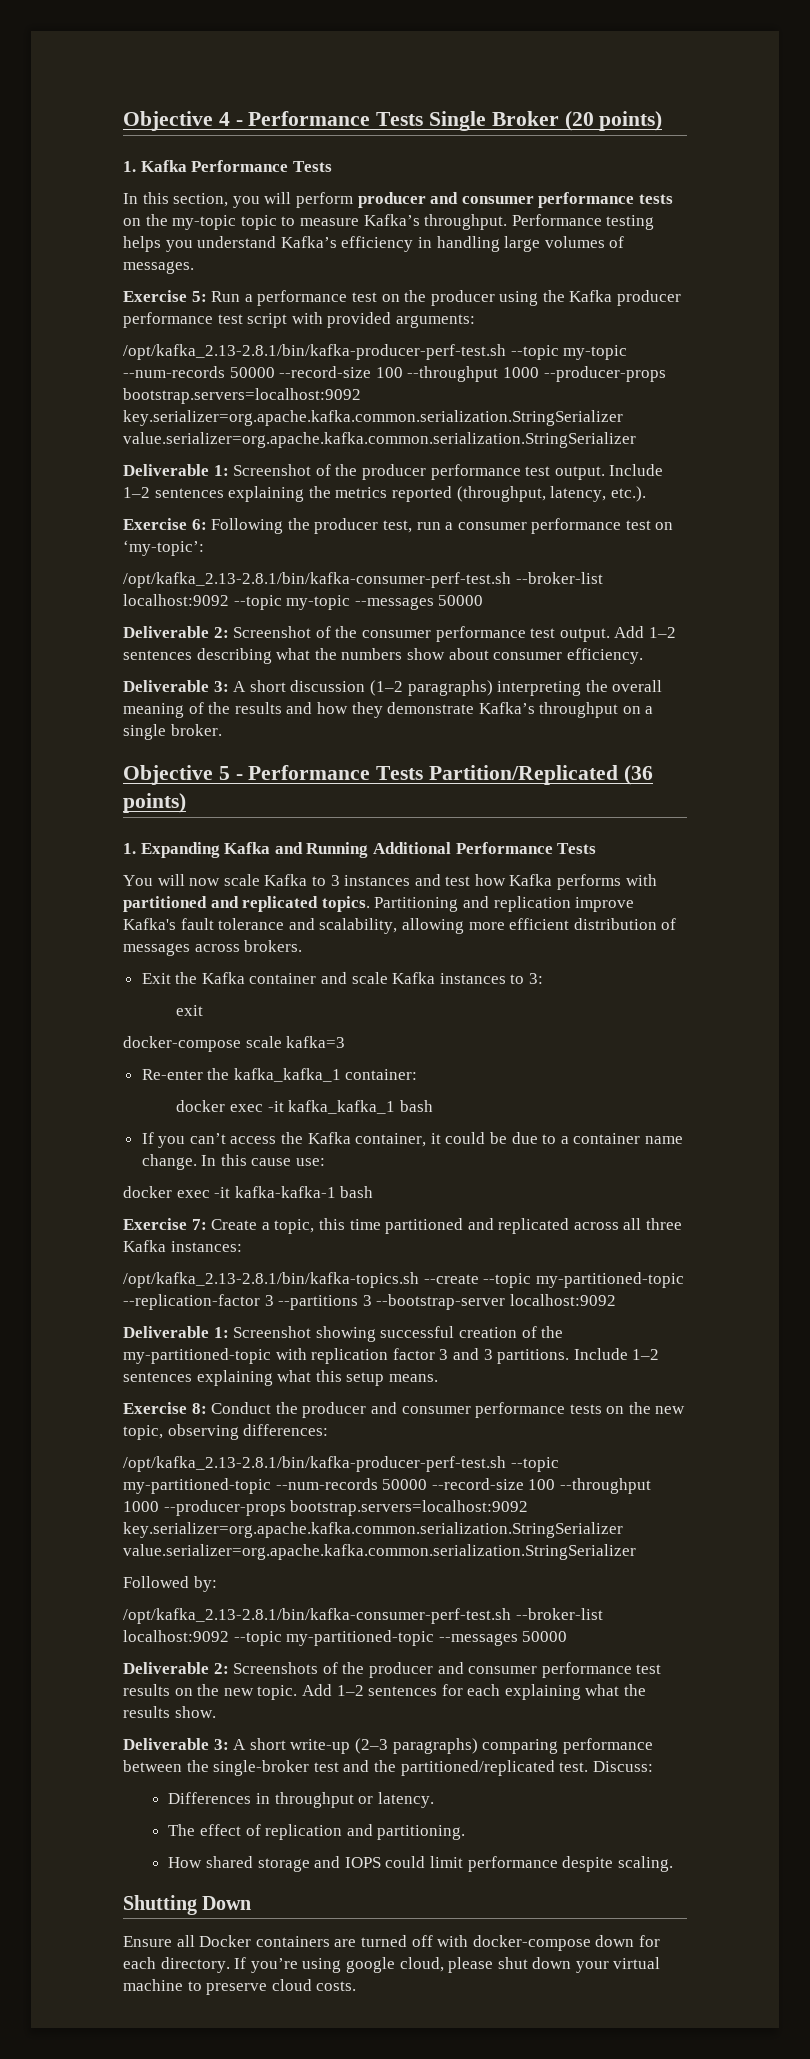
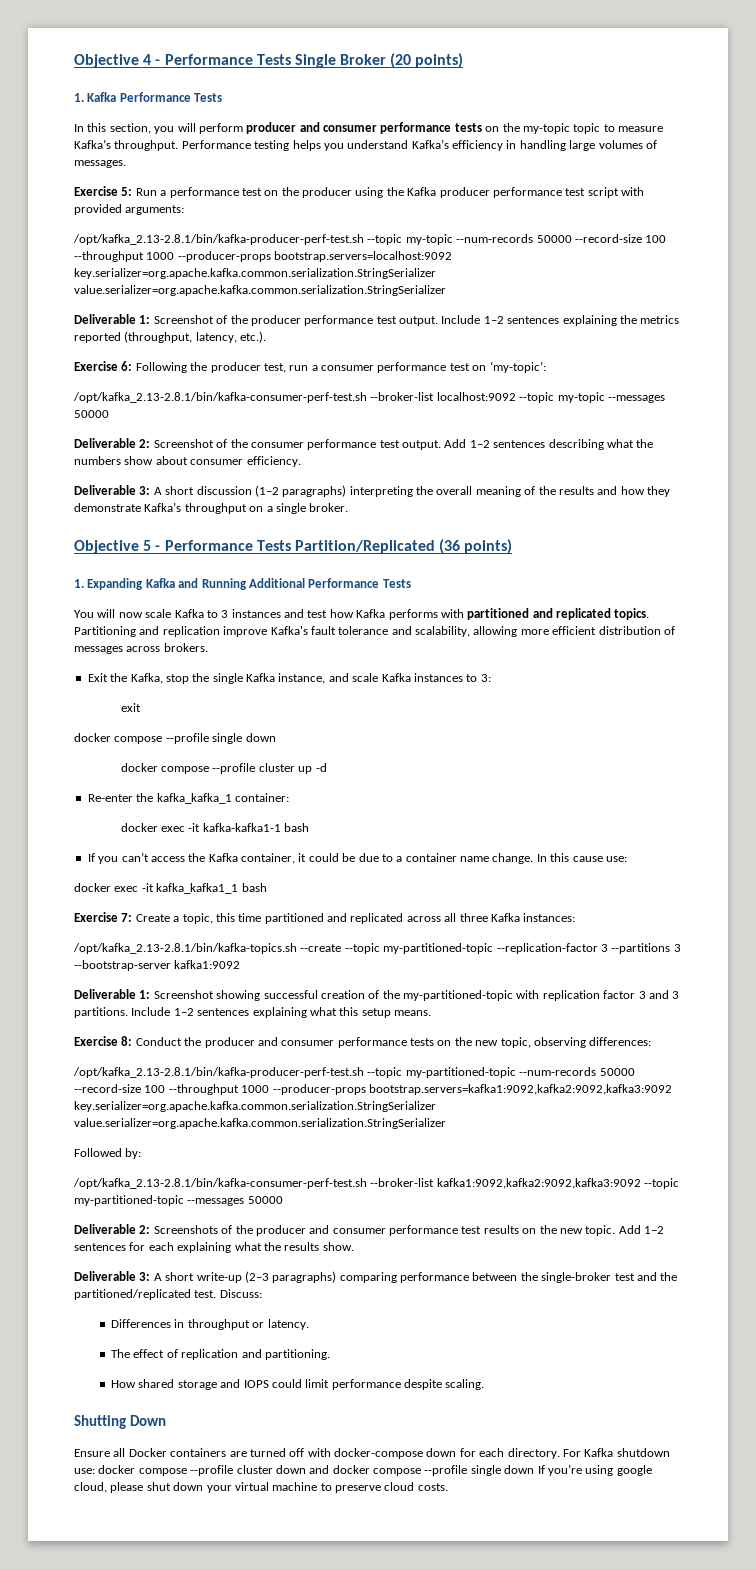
- Exit the Kafka container and scale Kafka instances to 3:
+ Exit the Kafka, stop the single Kafka instance, and scale Kafka instances to 3:
  exit
- docker-compose scale kafka=3
+ docker compose --profile single down
+ docker compose --profile cluster up -d
- docker exec -it kafka_kafka_1 bash
+ docker exec -it kafka-kafka1-1 bash
- docker exec -it kafka-kafka-1 bash
+ docker exec -it kafka_kafka1_1 bash
- /opt/kafka_2.13-2.8.1/bin/kafka-topics.sh --create --topic my-partitioned-topic --replication-factor 3 --partitions 3 --bootstrap-server localhost:9092
+ /opt/kafka_2.13-2.8.1/bin/kafka-topics.sh --create --topic my-partitioned-topic --replication-factor 3 --partitions 3 --bootstrap-server kafka1:9092
- /opt/kafka_2.13-2.8.1/bin/kafka-producer-perf-test.sh --topic my-partitioned-topic --num-records 50000 --record-size 100 --throughput 1000 --producer-props bootstrap.servers=localhost:9092 key.serializer=org.apache.kafka.common.serialization.StringSerializer value.serializer=org.apache.kafka.common.serialization.StringSerializer
+ /opt/kafka_2.13-2.8.1/bin/kafka-producer-perf-test.sh --topic my-partitioned-topic --num-records 50000 --record-size 100 --throughput 1000 --producer-props bootstrap.servers=kafka1:9092,kafka2:9092,kafka3:9092 key.serializer=org.apache.kafka.common.serialization.StringSerializer value.serializer=org.apache.kafka.common.serialization.StringSerializer
- /opt/kafka_2.13-2.8.1/bin/kafka-consumer-perf-test.sh --broker-list localhost:9092 --topic my-partitioned-topic --messages 50000
+ /opt/kafka_2.13-2.8.1/bin/kafka-consumer-perf-test.sh --broker-list kafka1:9092,kafka2:9092,kafka3:9092 --topic my-partitioned-topic --messages 50000
- If you’re using google cloud, please shut down your virtual machine to preserve cloud costs.
+ For Kafka shutdown use: docker compose --profile cluster down and docker compose --profile single down If you’re using google cloud, please shut down your virtual machine to preserve cloud costs.

